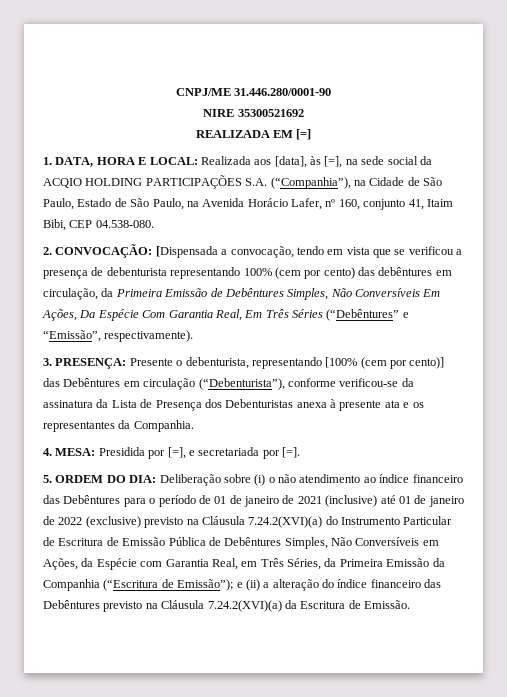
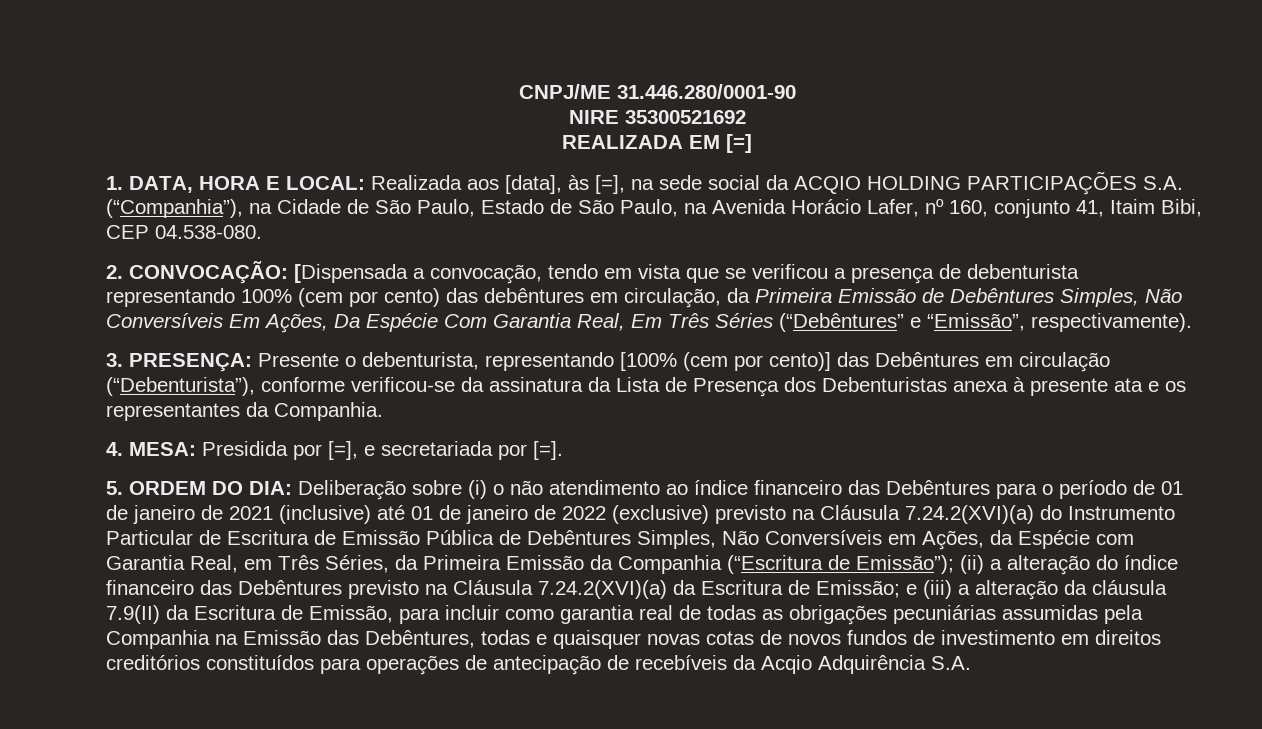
- e (ii) a alteração do índice financeiro das Debêntures previsto na Cláusula 7.24.2(XVI)(a) da Escritura de Emissão.
+ (ii) a alteração do índice financeiro das Debêntures previsto na Cláusula 7.24.2(XVI)(a) da Escritura de Emissão; e (iii) a alteração da cláusula 7.9(II) da Escritura de Emissão, para incluir como garantia real de todas as obrigações pecuniárias assumidas pela Companhia na Emissão das Debêntures, todas e quaisquer novas cotas de novos fundos de investimento em direitos creditórios constituídos para operações de antecipação de recebíveis da Acqio Adquirência S.A.

